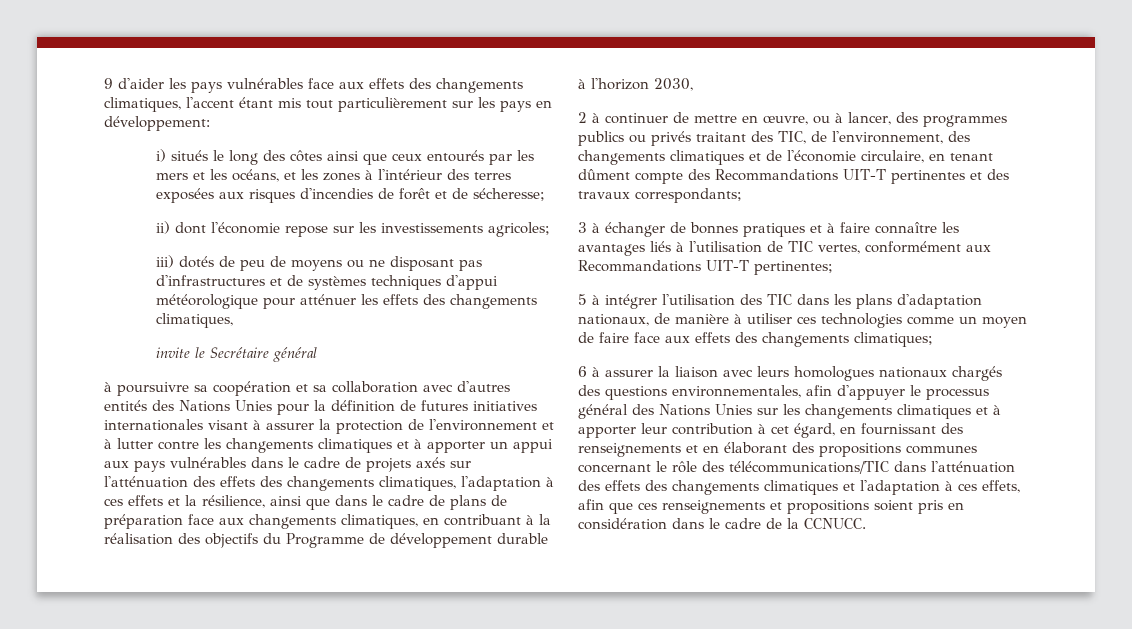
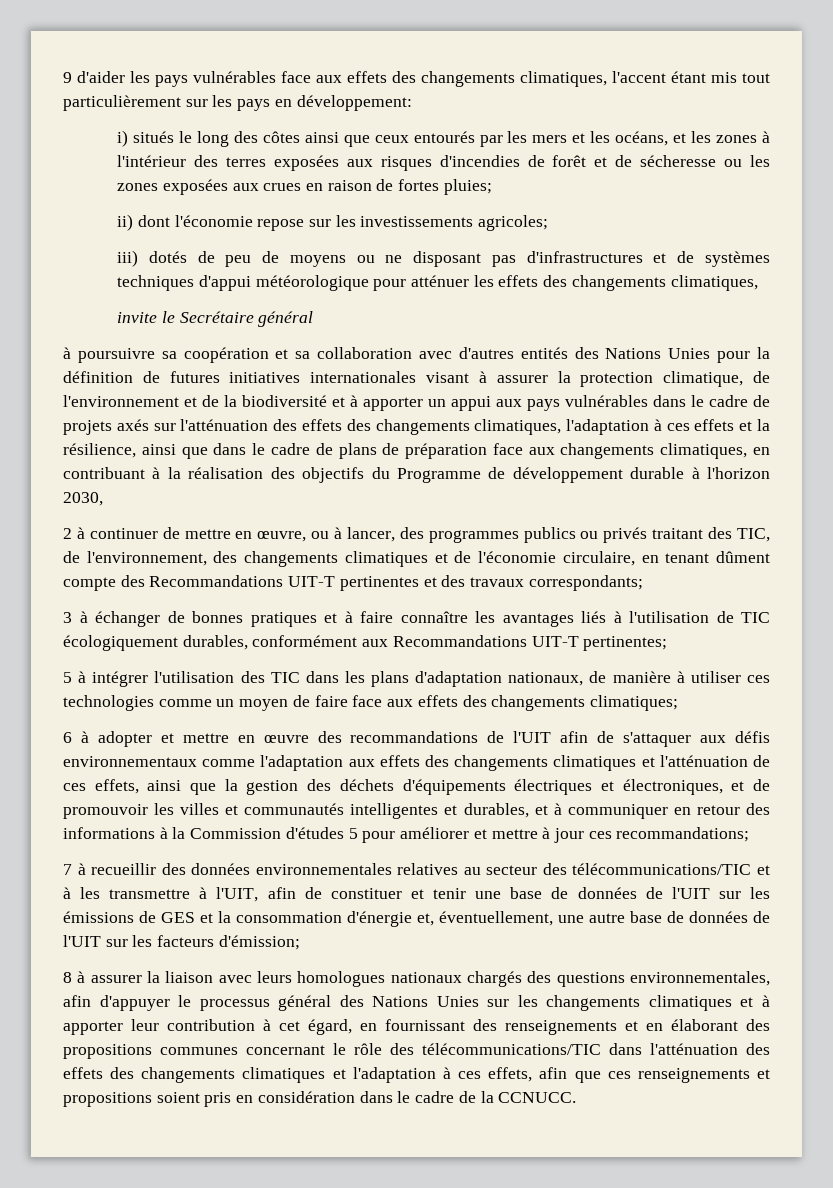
- i) situés le long des côtes ainsi que ceux entourés par les mers et les océans, et les zones à l'intérieur des terres exposées aux risques d'incendies de forêt et de sécheresse;
+ i) situés le long des côtes ainsi que ceux entourés par les mers et les océans, et les zones à l'intérieur des terres exposées aux risques d'incendies de forêt et de sécheresse ou les zones exposées aux crues en raison de fortes pluies;
- à poursuivre sa coopération et sa collaboration avec d'autres entités des Nations Unies pour la définition de futures initiatives internationales visant à assurer la protection de l'environnement et à lutter contre les changements climatiques et à apporter un appui aux pays vulnérables dans le cadre de projets axés sur l'atténuation des effets des changements climatiques, l'adaptation à ces effets et la résilience, ainsi que dans le cadre de plans de préparation face aux changements climatiques, en contribuant à la réalisation des objectifs du Programme de développement durable à l'horizon 2030,
+ à poursuivre sa coopération et sa collaboration avec d'autres entités des Nations Unies pour la définition de futures initiatives internationales visant à assurer la protection climatique, de l'environnement et de la biodiversité et à apporter un appui aux pays vulnérables dans le cadre de projets axés sur l'atténuation des effets des changements climatiques, l'adaptation à ces effets et la résilience, ainsi que dans le cadre de plans de préparation face aux changements climatiques, en contribuant à la réalisation des objectifs du Programme de développement durable à l'horizon 2030,
- 3 à échanger de bonnes pratiques et à faire connaître les avantages liés à l'utilisation de TIC vertes, conformément aux Recommandations UIT-T pertinentes;
+ 3 à échanger de bonnes pratiques et à faire connaître les avantages liés à l'utilisation de TIC écologiquement durables, conformément aux Recommandations UIT-T pertinentes;
- 6 à assurer la liaison avec leurs homologues nationaux chargés des questions environnementales, afin d'appuyer le processus général des Nations Unies sur les changements climatiques et à apporter leur contribution à cet égard, en fournissant des renseignements et en élaborant des propositions communes concernant le rôle des télécommunications/TIC dans l'atténuation des effets des changements climatiques et l'adaptation à ces effets, afin que ces renseignements et propositions soient pris en considération dans le cadre de la CCNUCC.
+ 6 à adopter et mettre en œuvre des recommandations de l'UIT afin de s'attaquer aux défis environnementaux comme l'adaptation aux effets des changements climatiques et l'atténuation de ces effets, ainsi que la gestion des déchets d'équipements électriques et électroniques, et de promouvoir les villes et communautés intelligentes et durables, et à communiquer en retour des informations à la Commission d'études 5 pour améliorer et mettre à jour ces recommandations;
+ 7 à recueillir des données environnementales relatives au secteur des télécommunications/TIC et à les transmettre à l'UIT, afin de constituer et tenir une base de données de l'UIT sur les émissions de GES et la consommation d'énergie et, éventuellement, une autre base de données de l'UIT sur les facteurs d'émission;
+ 8 à assurer la liaison avec leurs homologues nationaux chargés des questions environnementales, afin d'appuyer le processus général des Nations Unies sur les changements climatiques et à apporter leur contribution à cet égard, en fournissant des renseignements et en élaborant des propositions communes concernant le rôle des télécommunications/TIC dans l'atténuation des effets des changements climatiques et l'adaptation à ces effets, afin que ces renseignements et propositions soient pris en considération dans le cadre de la CCNUCC.

